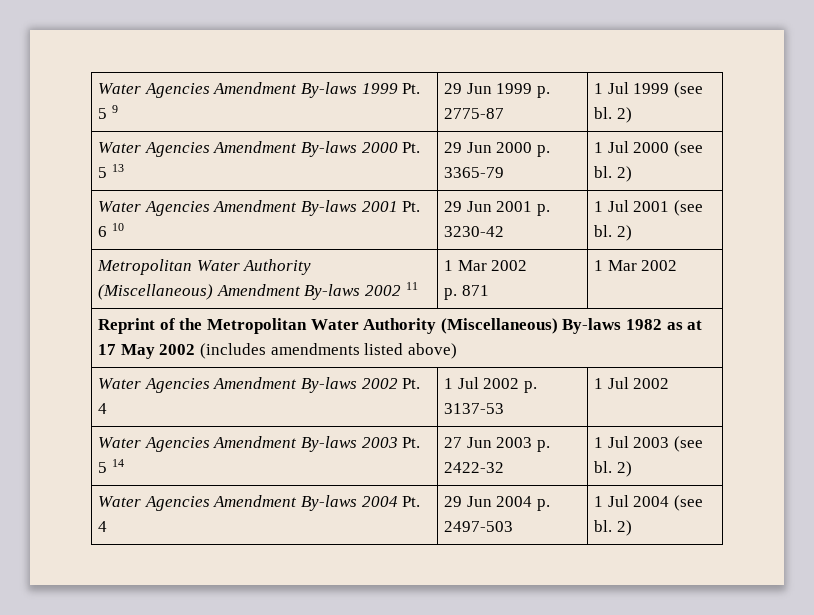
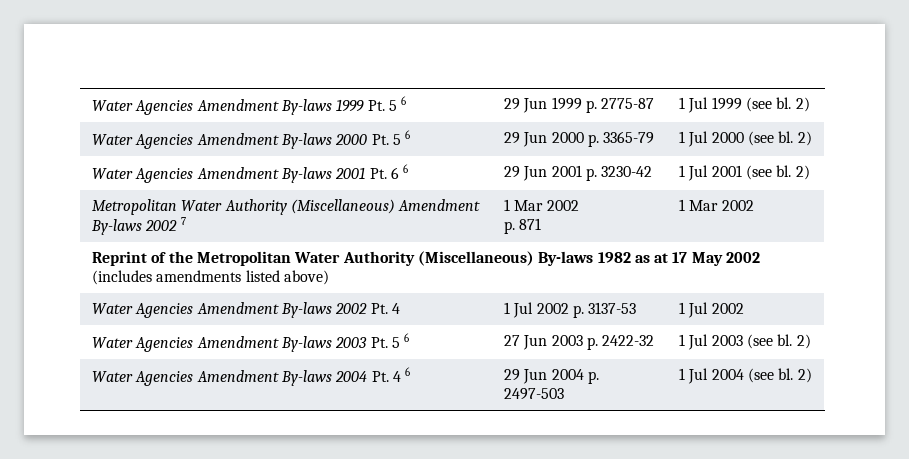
- Water Agencies Amendment By-laws 1999 Pt. 5 9 | 29 Jun 1999 p. 2775-87 | 1 Jul 1999 (see bl. 2)
+ Water Agencies Amendment By-laws 1999 Pt. 5 6 | 29 Jun 1999 p. 2775-87 | 1 Jul 1999 (see bl. 2)
- Water Agencies Amendment By-laws 2000 Pt. 5 13 | 29 Jun 2000 p. 3365-79 | 1 Jul 2000 (see bl. 2)
+ Water Agencies Amendment By-laws 2000 Pt. 5 6 | 29 Jun 2000 p. 3365-79 | 1 Jul 2000 (see bl. 2)
- Water Agencies Amendment By-laws 2001 Pt. 6 10 | 29 Jun 2001 p. 3230-42 | 1 Jul 2001 (see bl. 2)
+ Water Agencies Amendment By-laws 2001 Pt. 6 6 | 29 Jun 2001 p. 3230-42 | 1 Jul 2001 (see bl. 2)
- Metropolitan Water Authority (Miscellaneous) Amendment By-laws 2002 11 | 1 Mar 2002
+ Metropolitan Water Authority (Miscellaneous) Amendment By-laws 2002 7 | 1 Mar 2002
- Water Agencies Amendment By-laws 2003 Pt. 5 14 | 27 Jun 2003 p. 2422-32 | 1 Jul 2003 (see bl. 2)
+ Water Agencies Amendment By-laws 2003 Pt. 5 6 | 27 Jun 2003 p. 2422-32 | 1 Jul 2003 (see bl. 2)
- Water Agencies Amendment By-laws 2004 Pt. 4 | 29 Jun 2004 p. 2497-503 | 1 Jul 2004 (see bl. 2)
+ Water Agencies Amendment By-laws 2004 Pt. 4 6 | 29 Jun 2004 p. 2497-503 | 1 Jul 2004 (see bl. 2)

